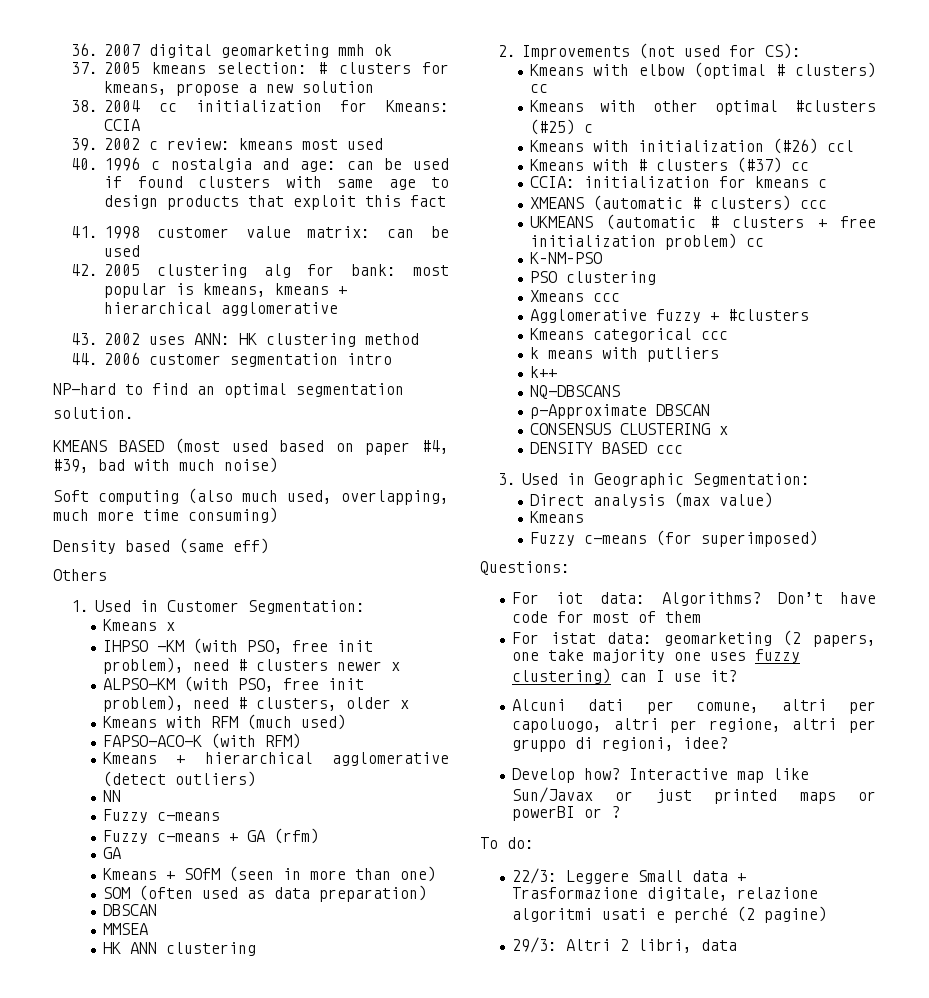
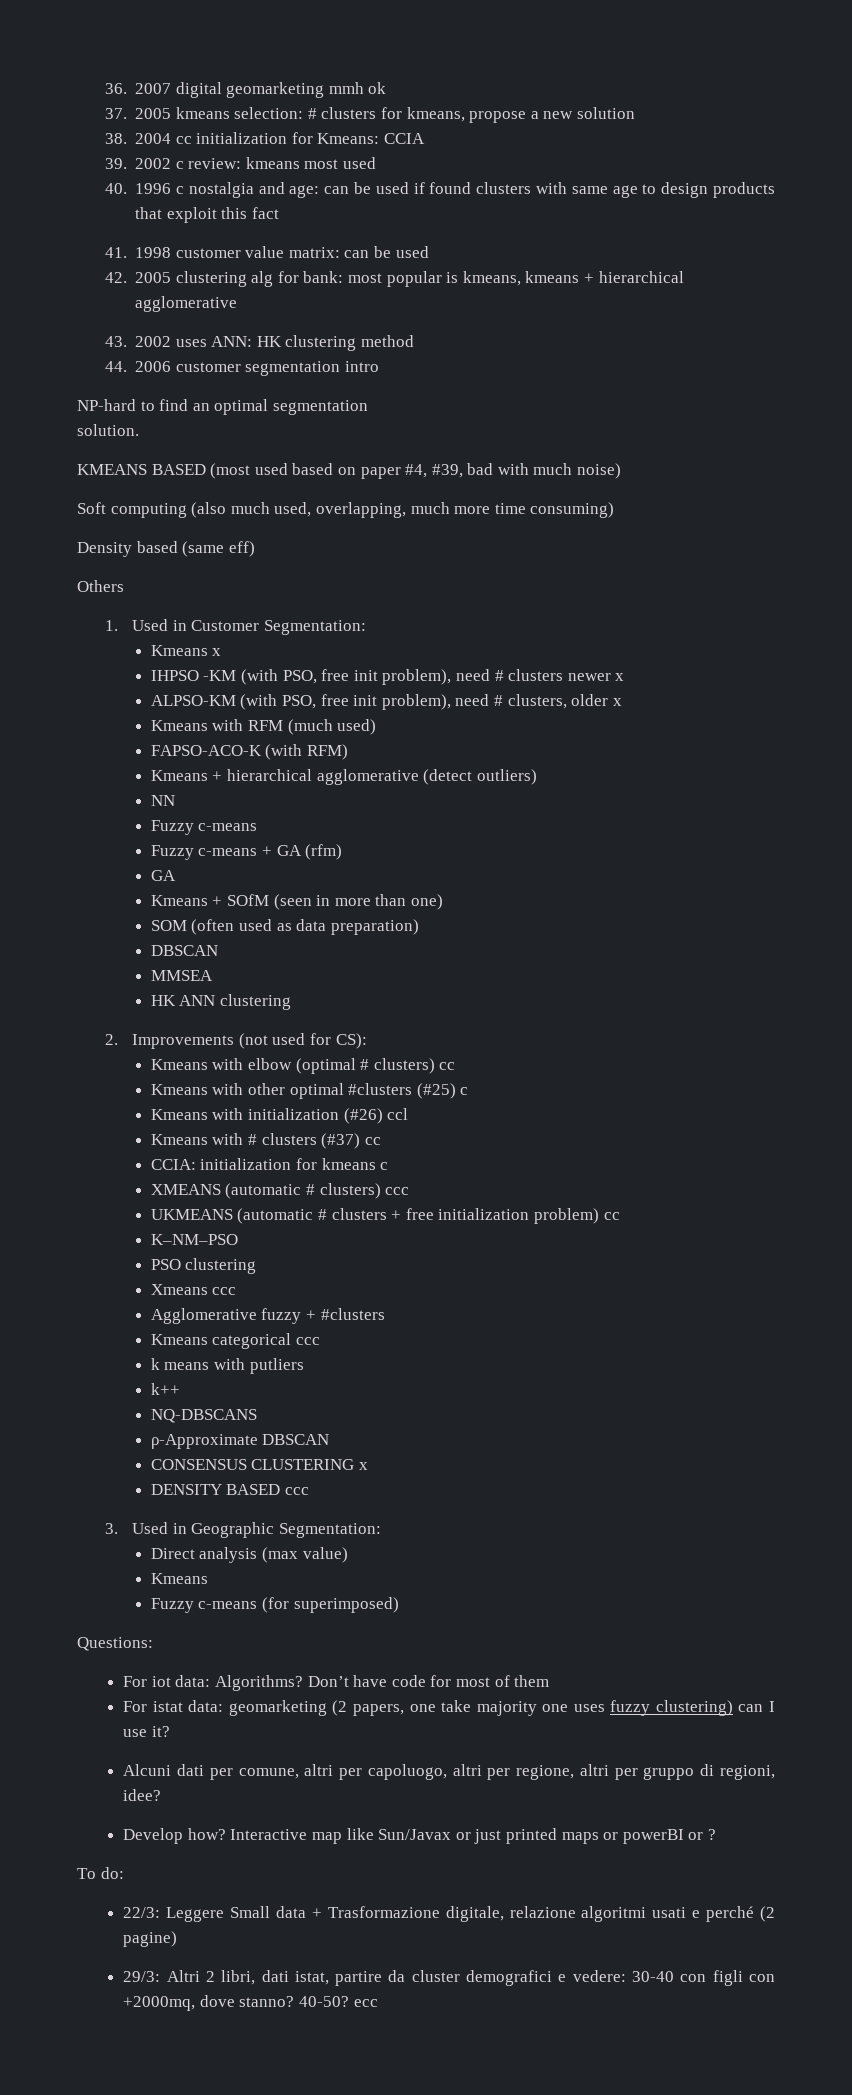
- 29/3: Altri 2 libri, data
+ 29/3: Altri 2 libri, dati istat, partire da cluster demografici e vedere: 30-40 con figli con +2000mq, dove stanno? 40-50? ecc

